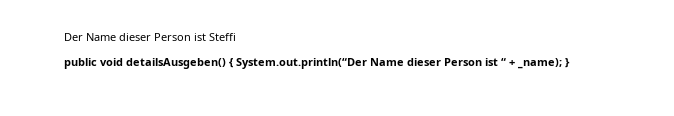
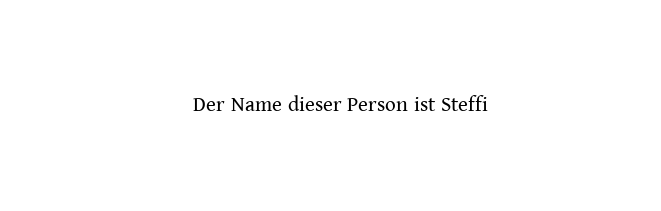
- public void detailsAusgeben() { System.out.println(“Der Name dieser Person ist “ + _name); }

